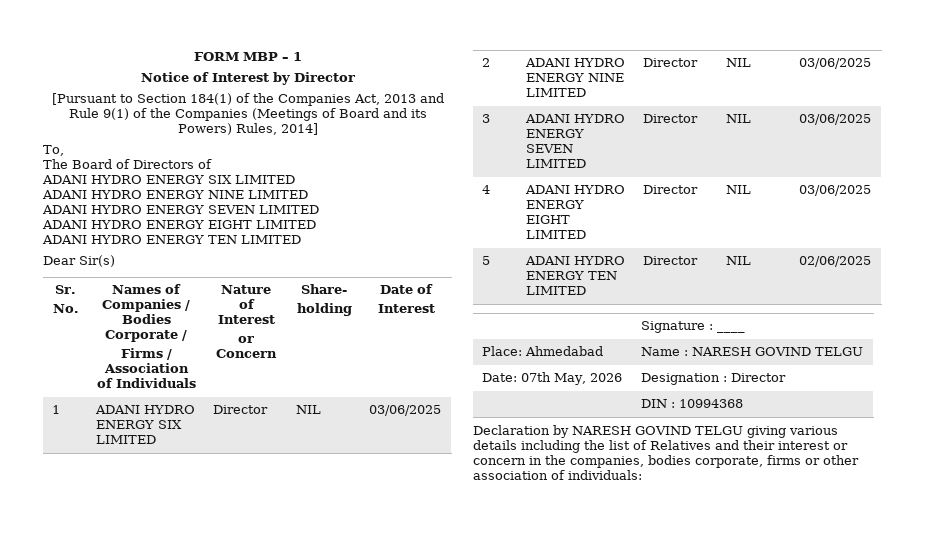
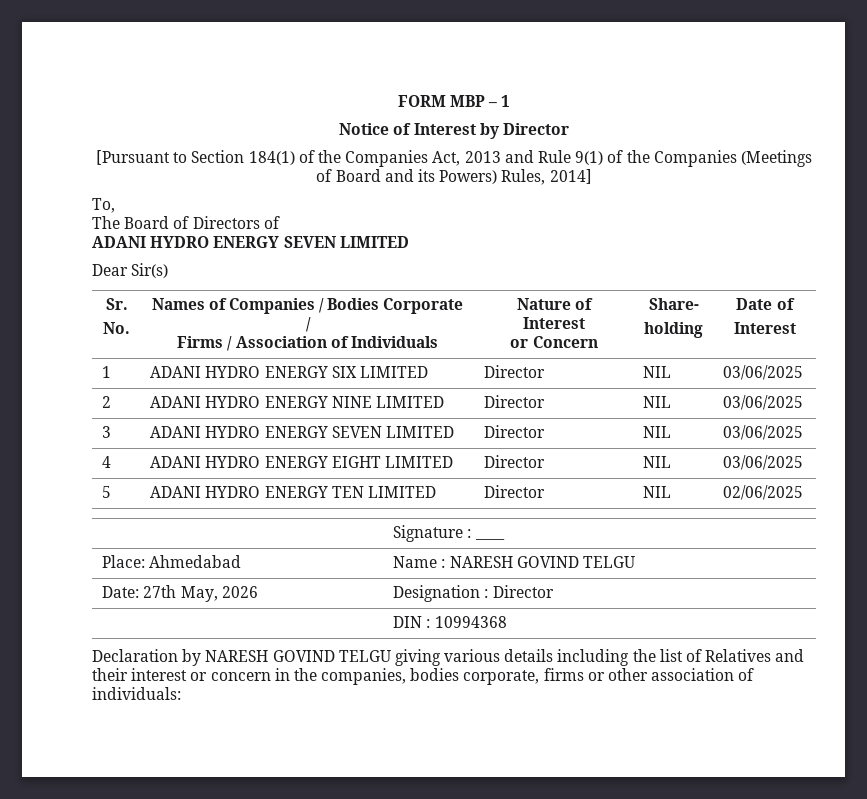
  The Board of Directors of
- ADANI HYDRO ENERGY SIX LIMITED
- ADANI HYDRO ENERGY NINE LIMITED
  ADANI HYDRO ENERGY SEVEN LIMITED
- ADANI HYDRO ENERGY EIGHT LIMITED
- ADANI HYDRO ENERGY TEN LIMITED
- Date: 07th May, 2026 | Designation : Director
+ Date: 27th May, 2026 | Designation : Director

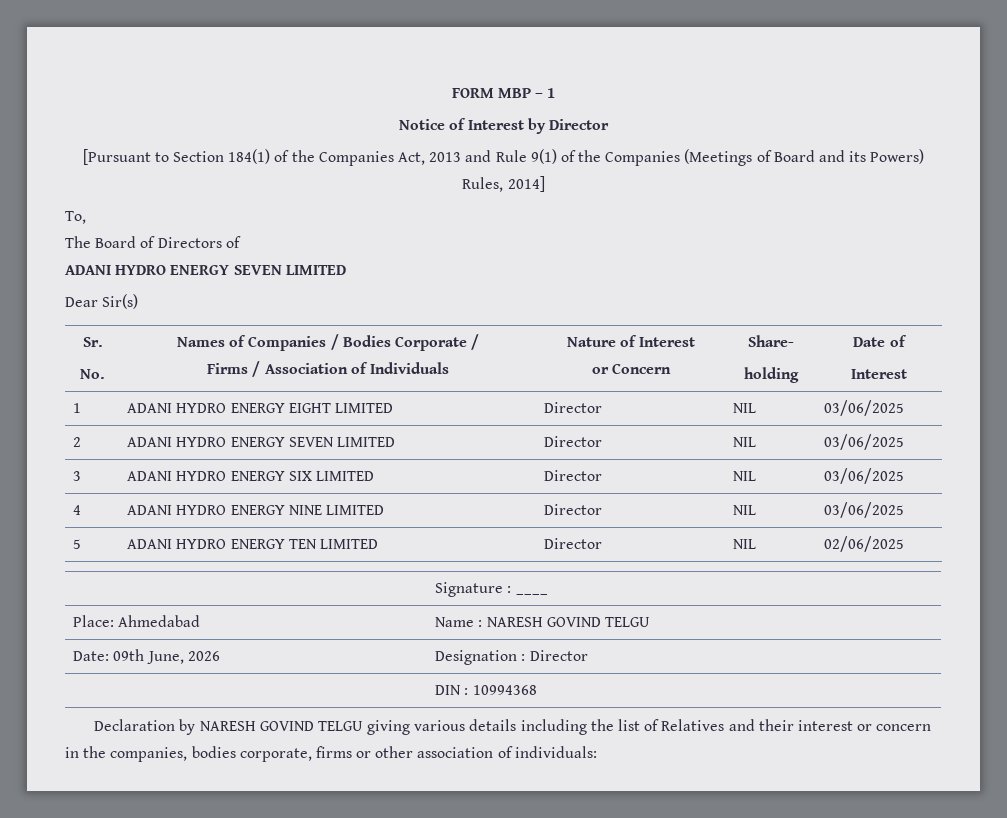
- 1 | ADANI HYDRO ENERGY SIX LIMITED | Director | NIL | 03/06/2025
+ 1 | ADANI HYDRO ENERGY EIGHT LIMITED | Director | NIL | 03/06/2025
- 2 | ADANI HYDRO ENERGY NINE LIMITED | Director | NIL | 03/06/2025
+ 2 | ADANI HYDRO ENERGY SEVEN LIMITED | Director | NIL | 03/06/2025
- 3 | ADANI HYDRO ENERGY SEVEN LIMITED | Director | NIL | 03/06/2025
+ 3 | ADANI HYDRO ENERGY SIX LIMITED | Director | NIL | 03/06/2025
- 4 | ADANI HYDRO ENERGY EIGHT LIMITED | Director | NIL | 03/06/2025
+ 4 | ADANI HYDRO ENERGY NINE LIMITED | Director | NIL | 03/06/2025
- Date: 27th May, 2026 | Designation : Director
+ Date: 09th June, 2026 | Designation : Director

